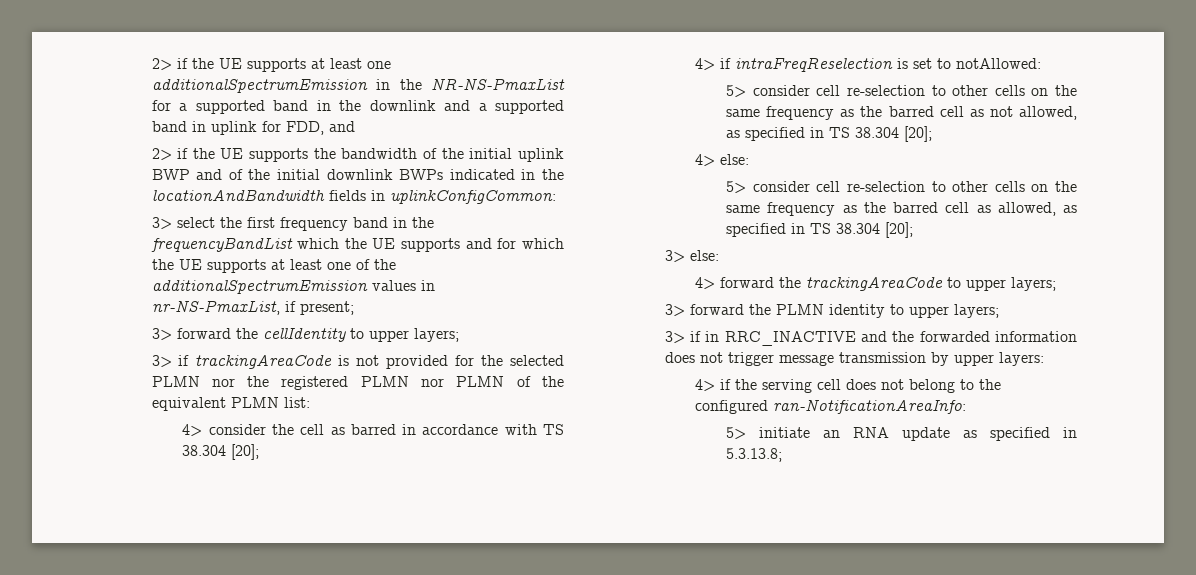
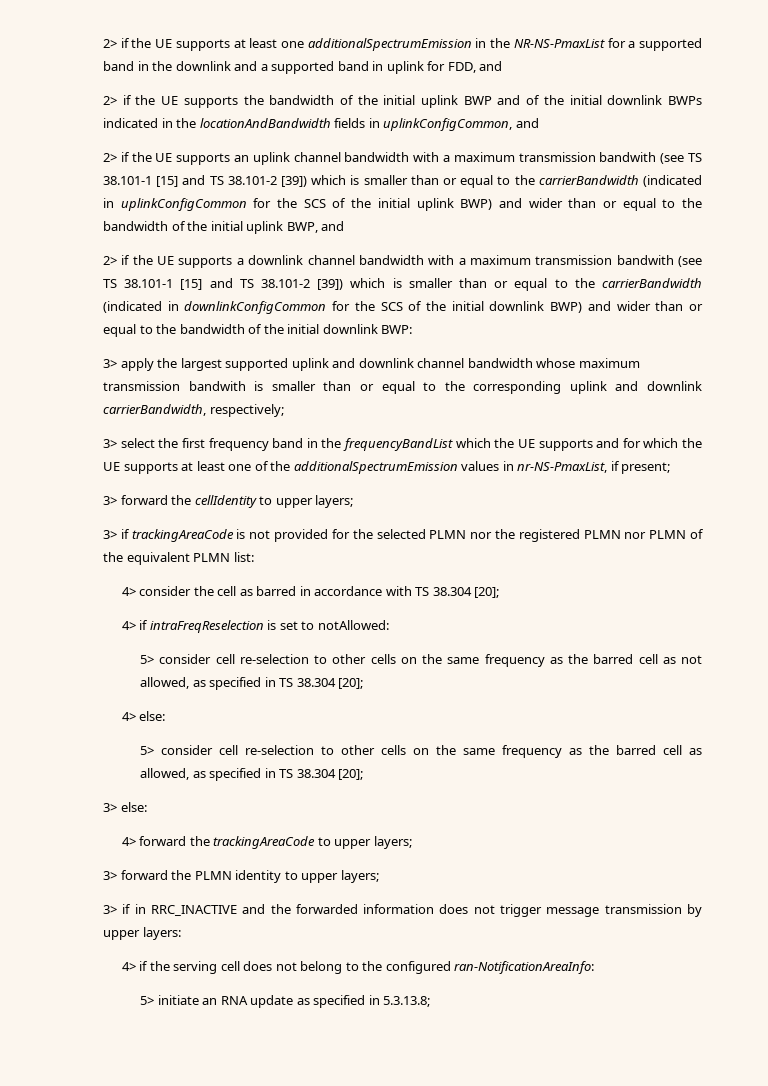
- 2> if the UE supports the bandwidth of the initial uplink BWP and of the initial downlink BWPs indicated in the locationAndBandwidth fields in uplinkConfigCommon:
+ 2> if the UE supports the bandwidth of the initial uplink BWP and of the initial downlink BWPs indicated in the locationAndBandwidth fields in uplinkConfigCommon, and
+ 2> if the UE supports an uplink channel bandwidth with a maximum transmission bandwith (see TS 38.101-1 [15] and TS 38.101-2 [39]) which is smaller than or equal to the carrierBandwidth (indicated in uplinkConfigCommon for the SCS of the initial uplink BWP) and wider than or equal to the bandwidth of the initial uplink BWP, and
+ 2> if the UE supports a downlink channel bandwidth with a maximum transmission bandwith (see TS 38.101-1 [15] and TS 38.101-2 [39]) which is smaller than or equal to the carrierBandwidth (indicated in downlinkConfigCommon for the SCS of the initial downlink BWP) and wider than or equal to the bandwidth of the initial downlink BWP:
+ 3> apply the largest supported uplink and downlink channel bandwidth whose maximum transmission bandwith is smaller than or equal to the corresponding uplink and downlink carrierBandwidth, respectively;

